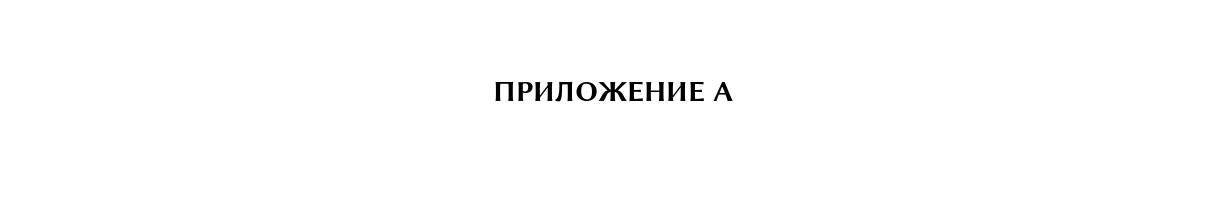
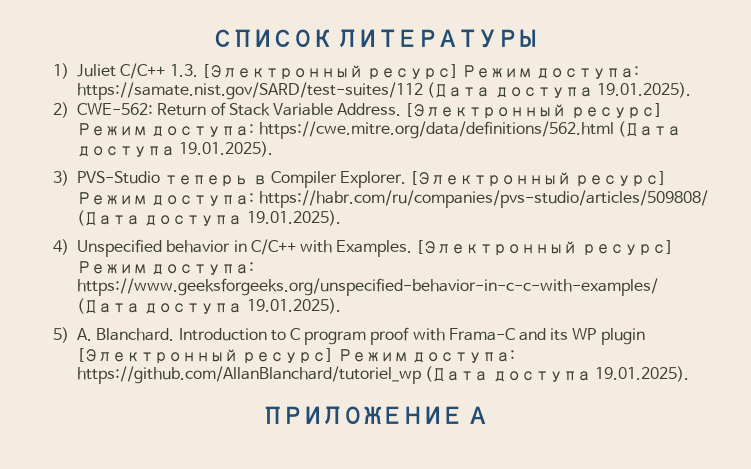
+ СПИСОК ЛИТЕРАТУРЫ
+ 1) Juliet C/C++ 1.3. [Электронный ресурс] Режим доступа: https://samate.nist.gov/SARD/test-suites/112 (Дата доступа 19.01.2025).
+ 2) CWE-562: Return of Stack Variable Address. [Электронный ресурс] Режим доступа: https://cwe.mitre.org/data/definitions/562.html (Дата доступа 19.01.2025).
+ 3) PVS-Studio теперь в Compiler Explorer. [Электронный ресурс] Режим доступа: https://habr.com/ru/companies/pvs-studio/articles/509808/ (Дата доступа 19.01.2025).
+ 4) Unspecified behavior in C/C++ with Examples. [Электронный ресурс] Режим доступа: https://www.geeksforgeeks.org/unspecified-behavior-in-c-c-with-examples/ (Дата доступа 19.01.2025).
+ 5) A. Blanchard. Introduction to C program proof with Frama-C and its WP plugin [Электронный ресурс] Режим доступа: https://github.com/AllanBlanchard/tutoriel_wp (Дата доступа 19.01.2025).

